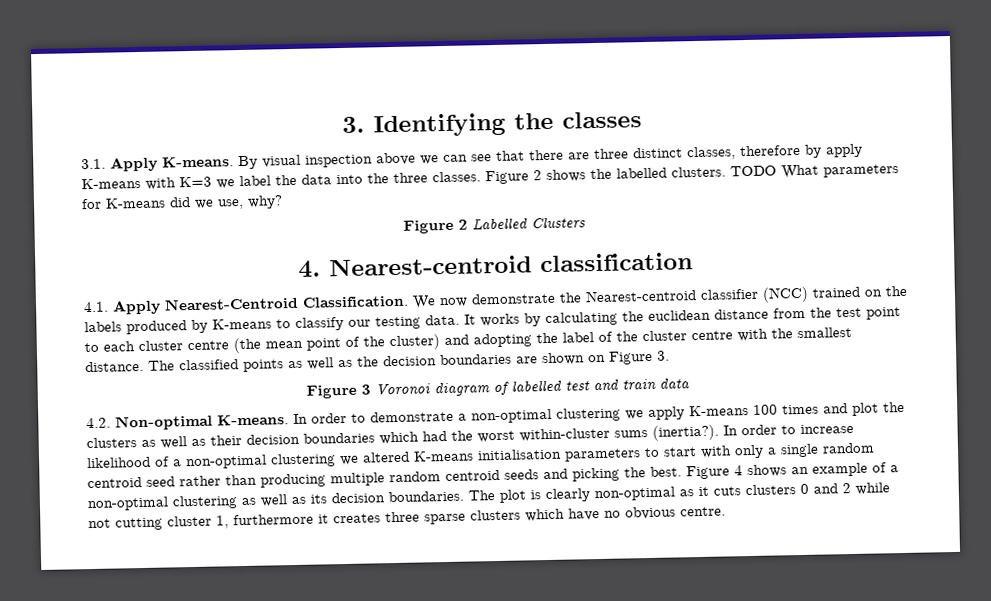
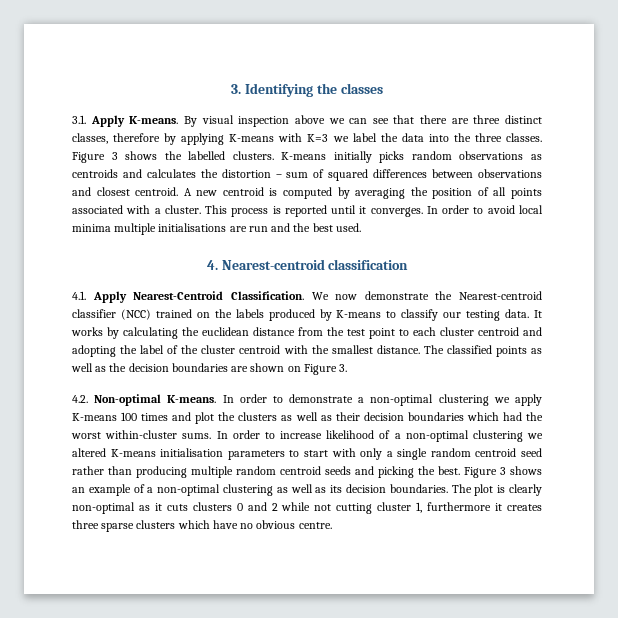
- By visual inspection above we can see that there are three distinct classes, therefore by apply K-means with K=3 we label the data into the three classes.
+ By visual inspection above we can see that there are three distinct classes, therefore by applying K-means with K=3 we label the data into the three classes.
- Figure 2 shows the labelled clusters.
+ Figure 3 shows the labelled clusters.
- TODO What parameters for K-means did we use, why?
- Figure 2 Labelled Clusters
+ K-means initially picks random observations as centroids and calculates the distortion – sum of squared differences between observations and closest centroid. A new centroid is computed by averaging the position of all points associated with a cluster. This process is reported until it converges. In order to avoid local minima multiple initialisations are run and the best used.
- It works by calculating the euclidean distance from the test point to each cluster centre (the mean point of the cluster) and adopting the label of the cluster centre with the smallest distance.
+ It works by calculating the euclidean distance from the test point to each cluster centroid and adopting the label of the cluster centroid with the smallest distance.
- Figure 3 Voronoi diagram of labelled test and train data
- In order to demonstrate a non-optimal clustering we apply K-means 100 times and plot the clusters as well as their decision boundaries which had the worst within-cluster sums (inertia?).
+ In order to demonstrate a non-optimal clustering we apply K-means 100 times and plot the clusters as well as their decision boundaries which had the worst within-cluster sums.
- Figure 4 shows an example of a non-optimal clustering as well as its decision boundaries.
+ Figure 3 shows an example of a non-optimal clustering as well as its decision boundaries.

